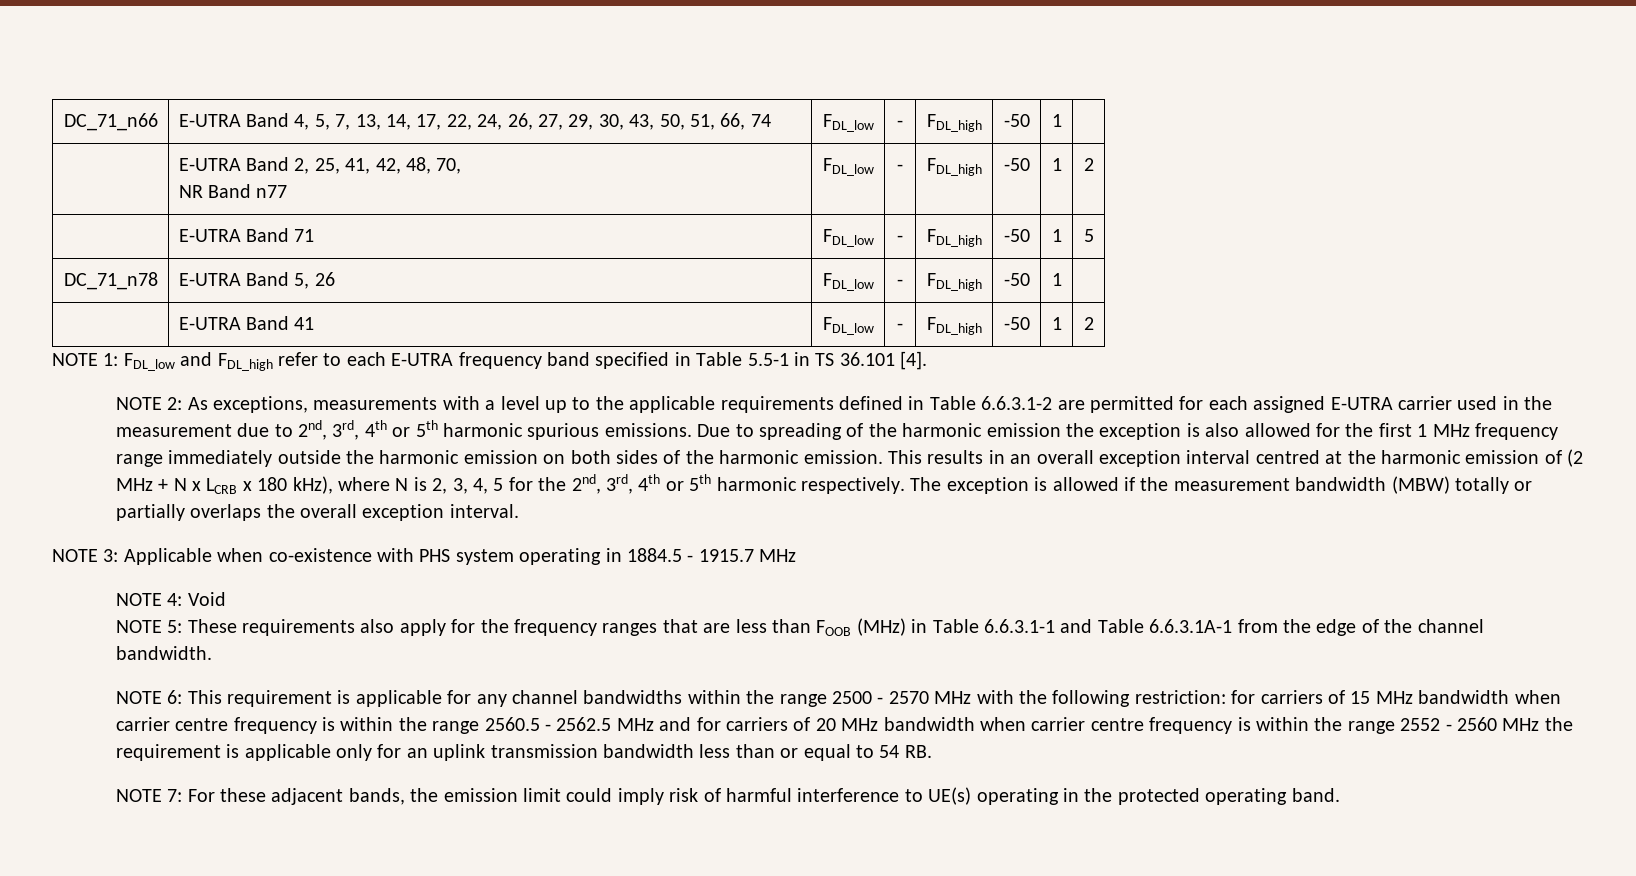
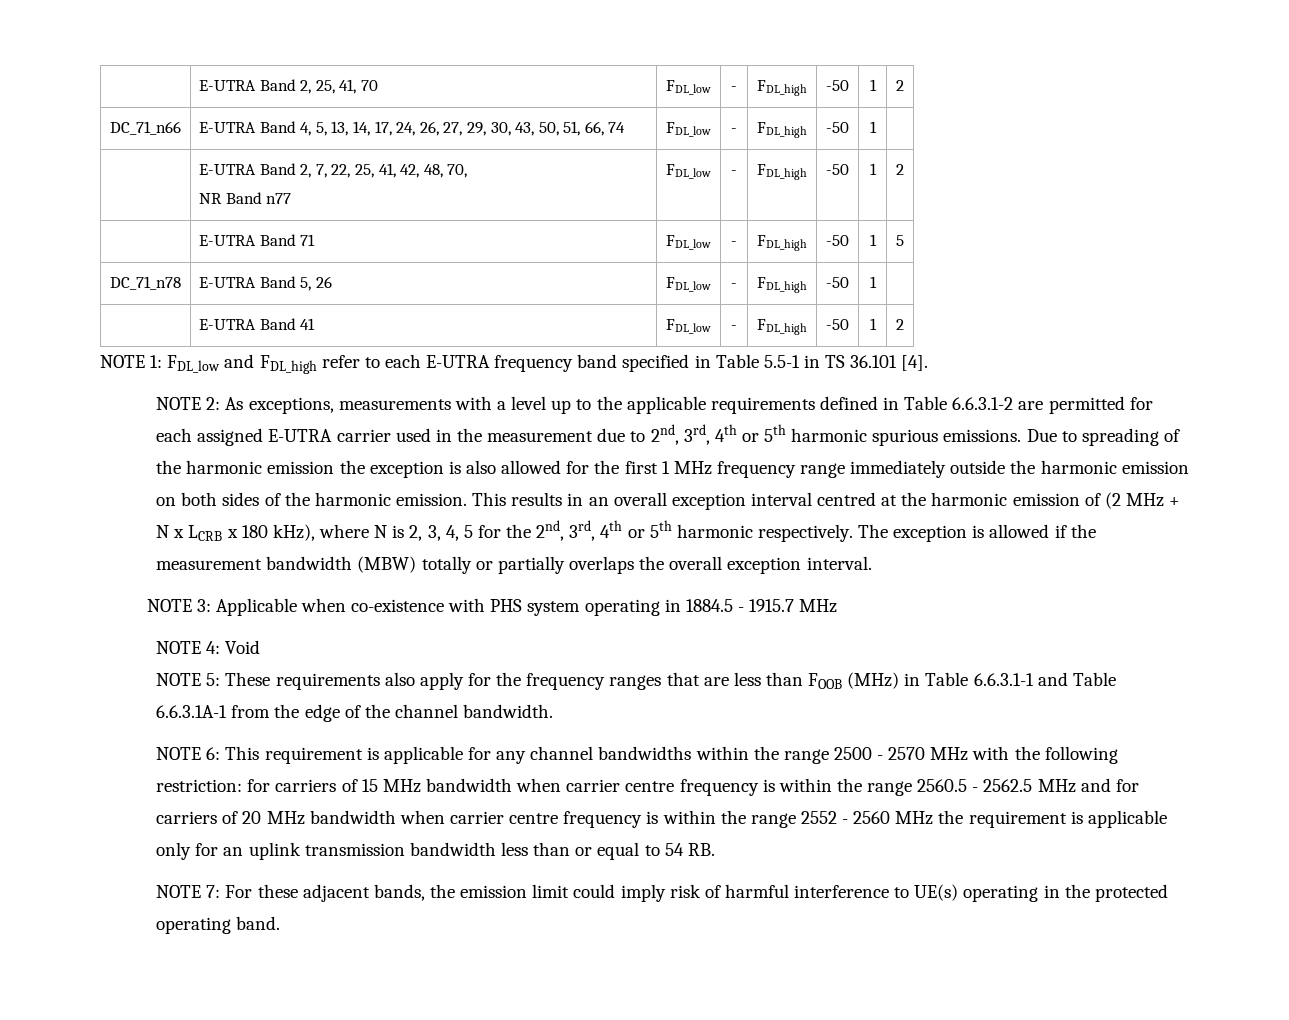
+ | E-UTRA Band 2, 25, 41, 70 | FDL_low | - | FDL_high | -50 | 1 | 2
- DC_71_n66 | E-UTRA Band 4, 5, 7, 13, 14, 17, 22, 24, 26, 27, 29, 30, 43, 50, 51, 66, 74 | FDL_low | - | FDL_high | -50 | 1 |
+ DC_71_n66 | E-UTRA Band 4, 5, 13, 14, 17, 24, 26, 27, 29, 30, 43, 50, 51, 66, 74 | FDL_low | - | FDL_high | -50 | 1 |
- | E-UTRA Band 2, 25, 41, 42, 48, 70,
+ | E-UTRA Band 2, 7, 22, 25, 41, 42, 48, 70,

